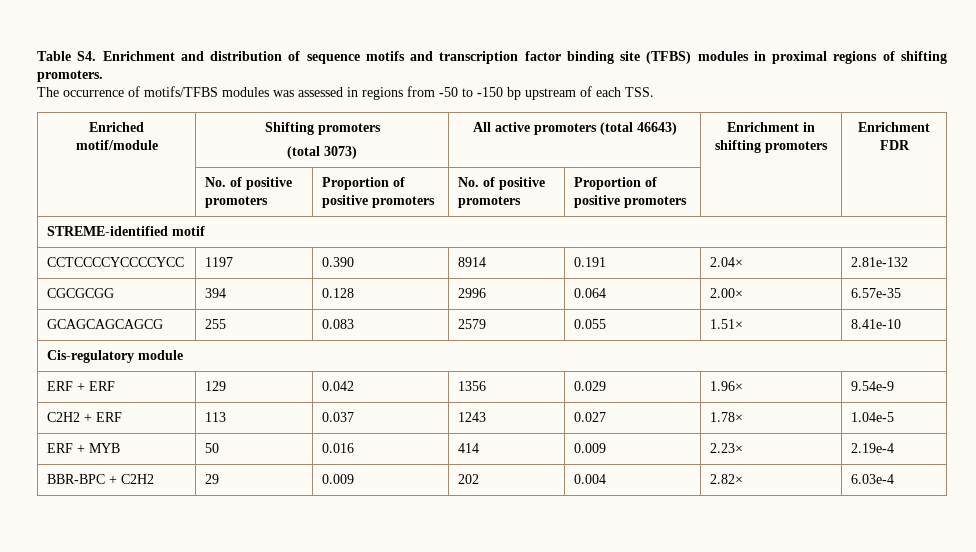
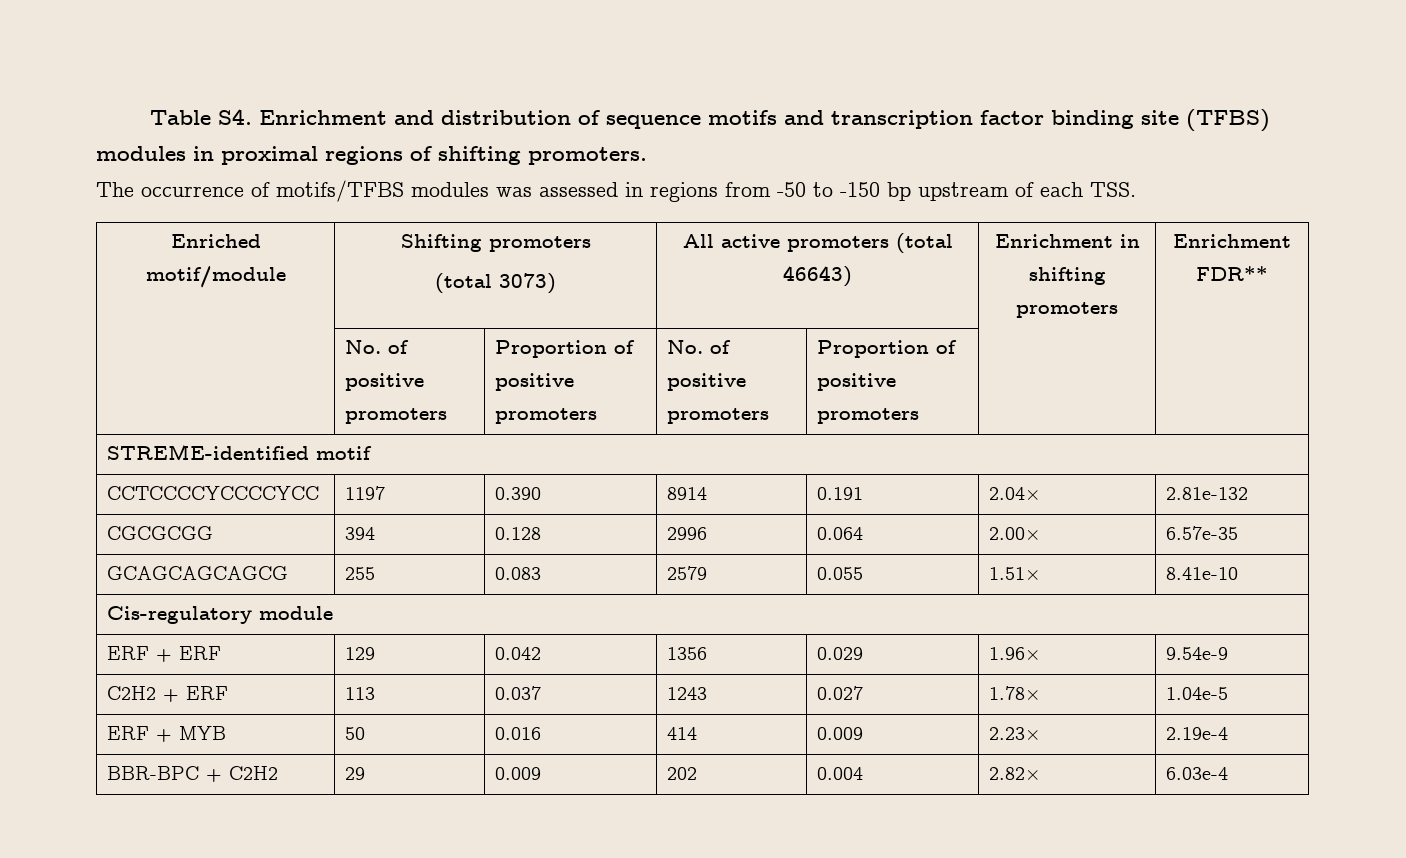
  Enriched motif/module | Shifting promoters
- (total 3073) | All active promoters (total 46643) | Enrichment in shifting promoters | Enrichment FDR
+ (total 3073) | All active promoters (total 46643) | Enrichment in shifting promoters | Enrichment FDR**

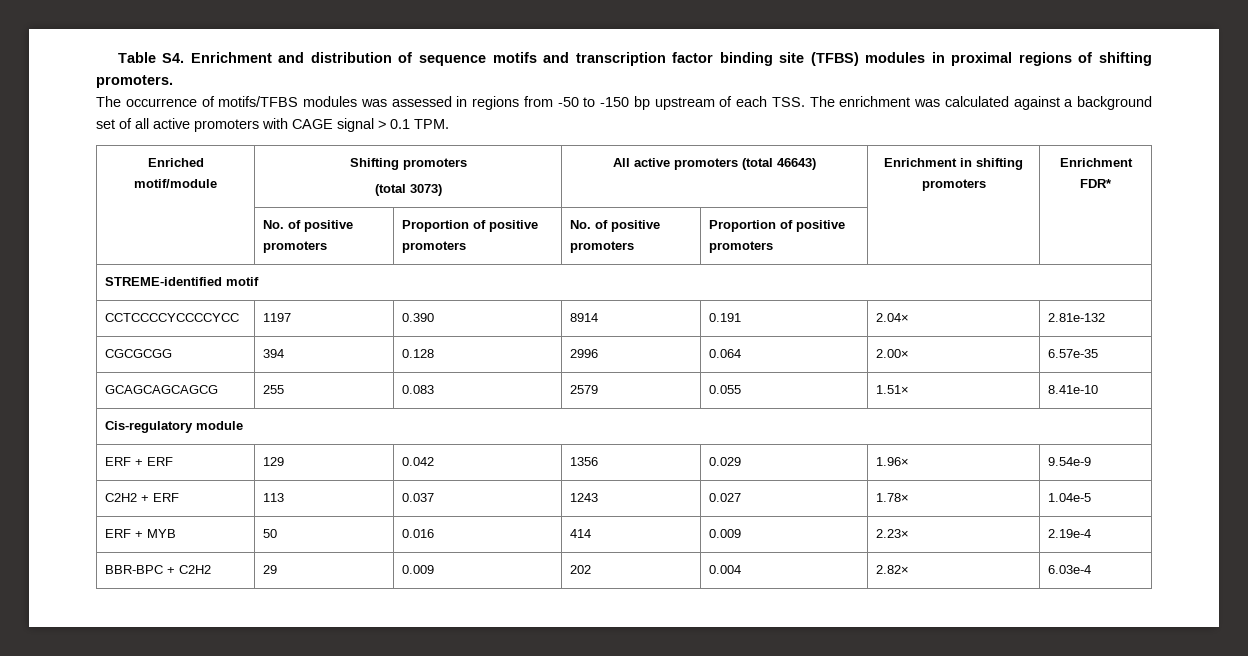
- The occurrence of motifs/TFBS modules was assessed in regions from -50 to -150 bp upstream of each TSS.
+ The occurrence of motifs/TFBS modules was assessed in regions from -50 to -150 bp upstream of each TSS. The enrichment was calculated against a background set of all active promoters with CAGE signal > 0.1 TPM.
  Enriched motif/module | Shifting promoters
- (total 3073) | All active promoters (total 46643) | Enrichment in shifting promoters | Enrichment FDR**
+ (total 3073) | All active promoters (total 46643) | Enrichment in shifting promoters | Enrichment FDR*

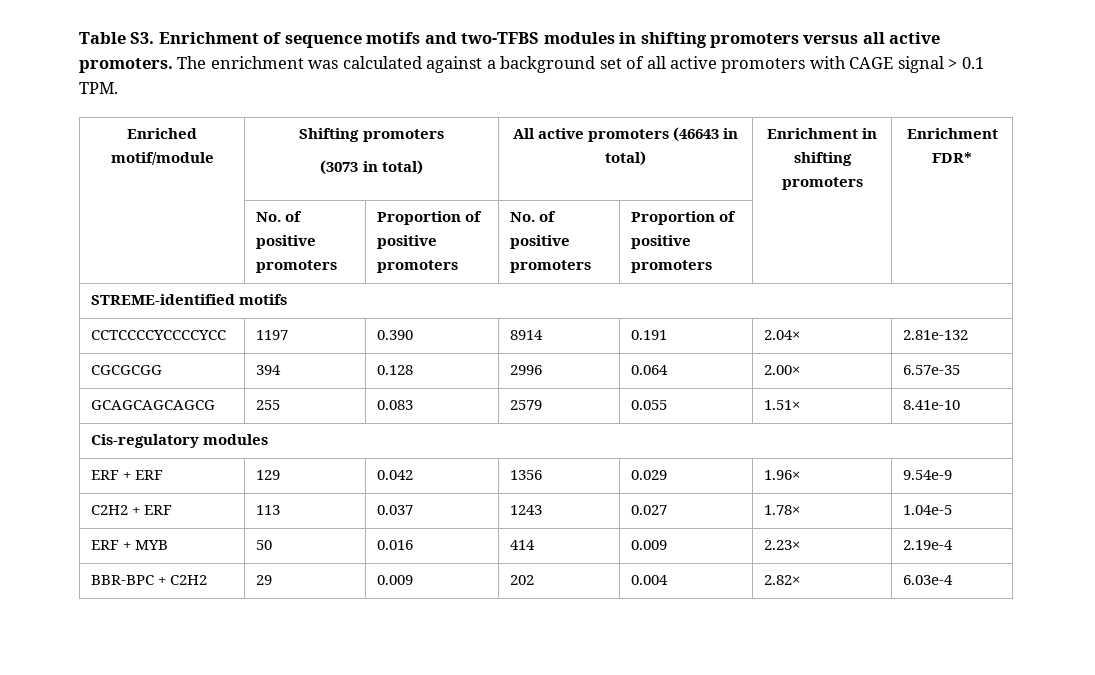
- Table S4. Enrichment and distribution of sequence motifs and transcription factor binding site (TFBS) modules in proximal regions of shifting promoters.
- The occurrence of motifs/TFBS modules was assessed in regions from -50 to -150 bp upstream of each TSS. The enrichment was calculated against a background set of all active promoters with CAGE signal > 0.1 TPM.
+ Table S3. Enrichment of sequence motifs and two-TFBS modules in shifting promoters versus all active promoters. The enrichment was calculated against a background set of all active promoters with CAGE signal > 0.1 TPM.
  Enriched motif/module | Shifting promoters
- (total 3073) | All active promoters (total 46643) | Enrichment in shifting promoters | Enrichment FDR*
+ (3073 in total) | All active promoters (46643 in total) | Enrichment in shifting promoters | Enrichment FDR*
- STREME-identified motif
+ STREME-identified motifs
- Cis-regulatory module
+ Cis-regulatory modules

